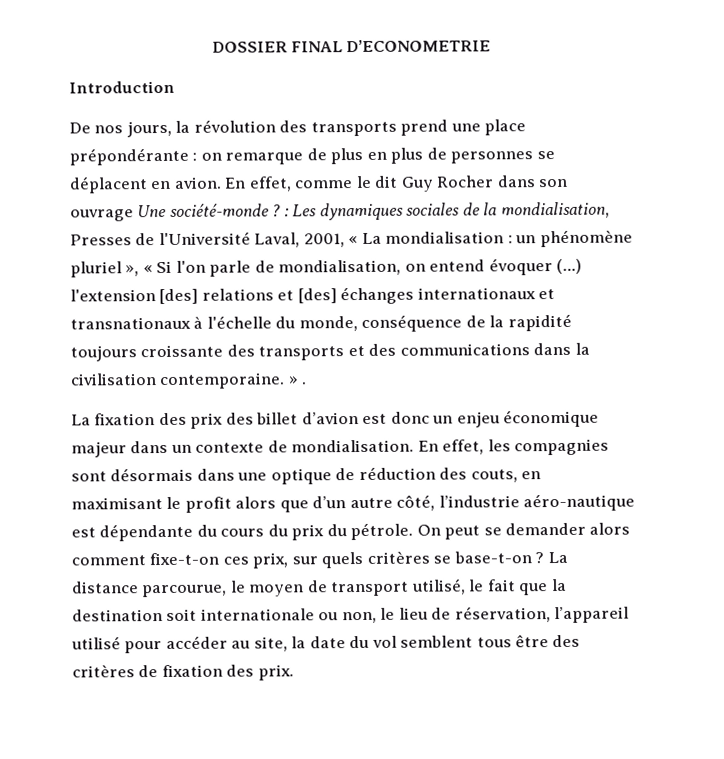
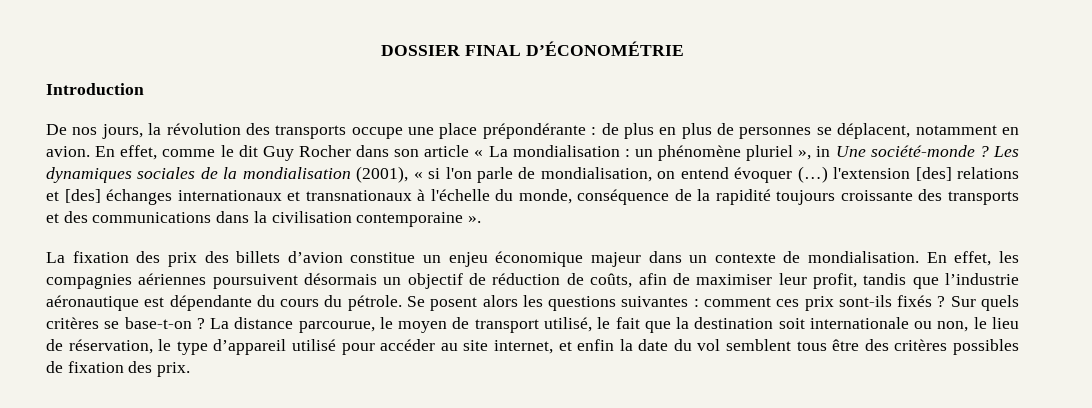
- DOSSIER FINAL D’ECONOMETRIE
+ DOSSIER FINAL D’ÉCONOMÉTRIE
- De nos jours, la révolution des transports prend une place prépondérante : on remarque de plus en plus de personnes se déplacent en avion.
+ De nos jours, la révolution des transports occupe une place prépondérante : de plus en plus de personnes se déplacent, notamment en avion.
- En effet, comme le dit Guy Rocher dans son ouvrage Une société-monde ? : Les dynamiques sociales de la mondialisation, Presses de l'Université Laval, 2001, « La mondialisation : un phénomène pluriel », « Si l'on parle de mondialisation, on entend évoquer (…) l'extension [des] relations et [des] échanges internationaux et transnationaux à l'échelle du monde, conséquence de la rapidité toujours croissante des transports et des communications dans la civilisation contemporaine. » .
+ En effet, comme le dit Guy Rocher dans son article « La mondialisation : un phénomène pluriel », in Une société-monde ? Les dynamiques sociales de la mondialisation (2001), « si l'on parle de mondialisation, on entend évoquer (…) l'extension [des] relations et [des] échanges internationaux et transnationaux à l'échelle du monde, conséquence de la rapidité toujours croissante des transports et des communications dans la civilisation contemporaine ».
- La fixation des prix des billet d’avion est donc un enjeu économique majeur dans un contexte de mondialisation.
+ La fixation des prix des billets d’avion constitue un enjeu économique majeur dans un contexte de mondialisation.
- En effet, les compagnies sont désormais dans une optique de réduction des couts, en maximisant le profit alors que d’un autre côté, l’industrie aéro-nautique est dépendante du cours du prix du pétrole. On peut se demander alors comment fixe-t-on ces prix, sur quels critères se base-t-on ?
+ En effet, les compagnies aériennes poursuivent désormais un objectif de réduction de coûts, afin de maximiser leur profit, tandis que l’industrie aéronautique est dépendante du cours du pétrole. Se posent alors les questions suivantes : comment ces prix sont-ils fixés ? Sur quels critères se base-t-on ?
- La distance parcourue, le moyen de transport utilisé, le fait que la destination soit internationale ou non, le lieu de réservation, l’appareil utilisé pour accéder au site, la date du vol semblent tous être des critères de fixation des prix.
+ La distance parcourue, le moyen de transport utilisé, le fait que la destination soit internationale ou non, le lieu de réservation, le type d’appareil utilisé pour accéder au site internet, et enfin la date du vol semblent tous être des critères possibles de fixation des prix.

